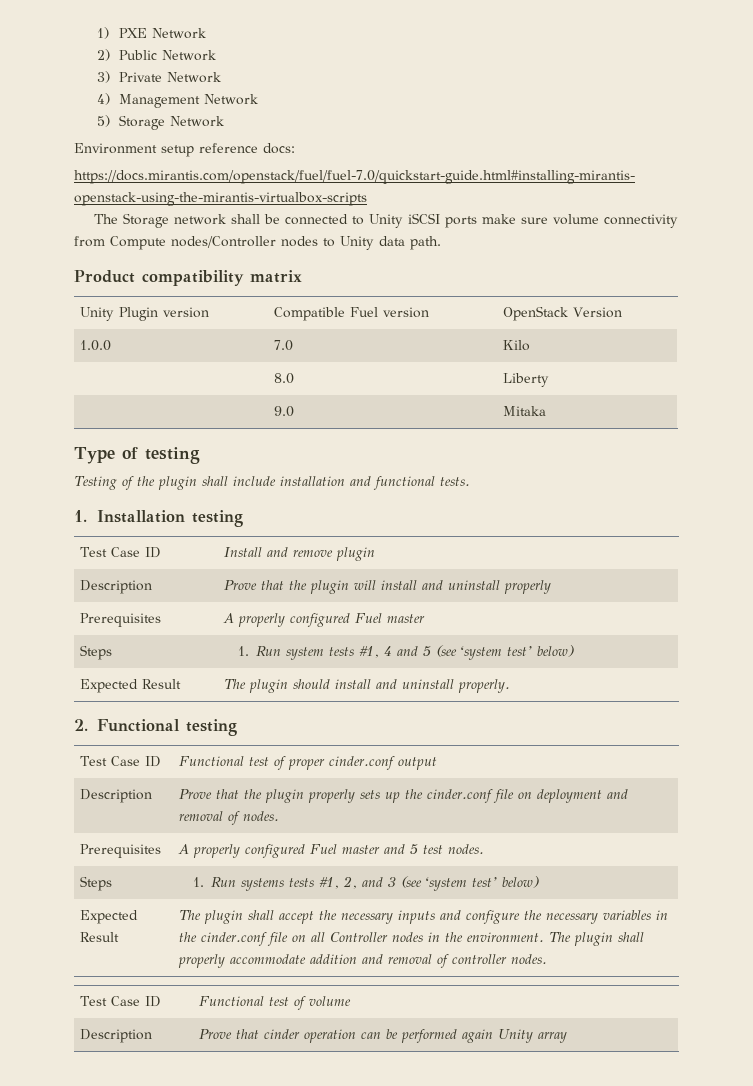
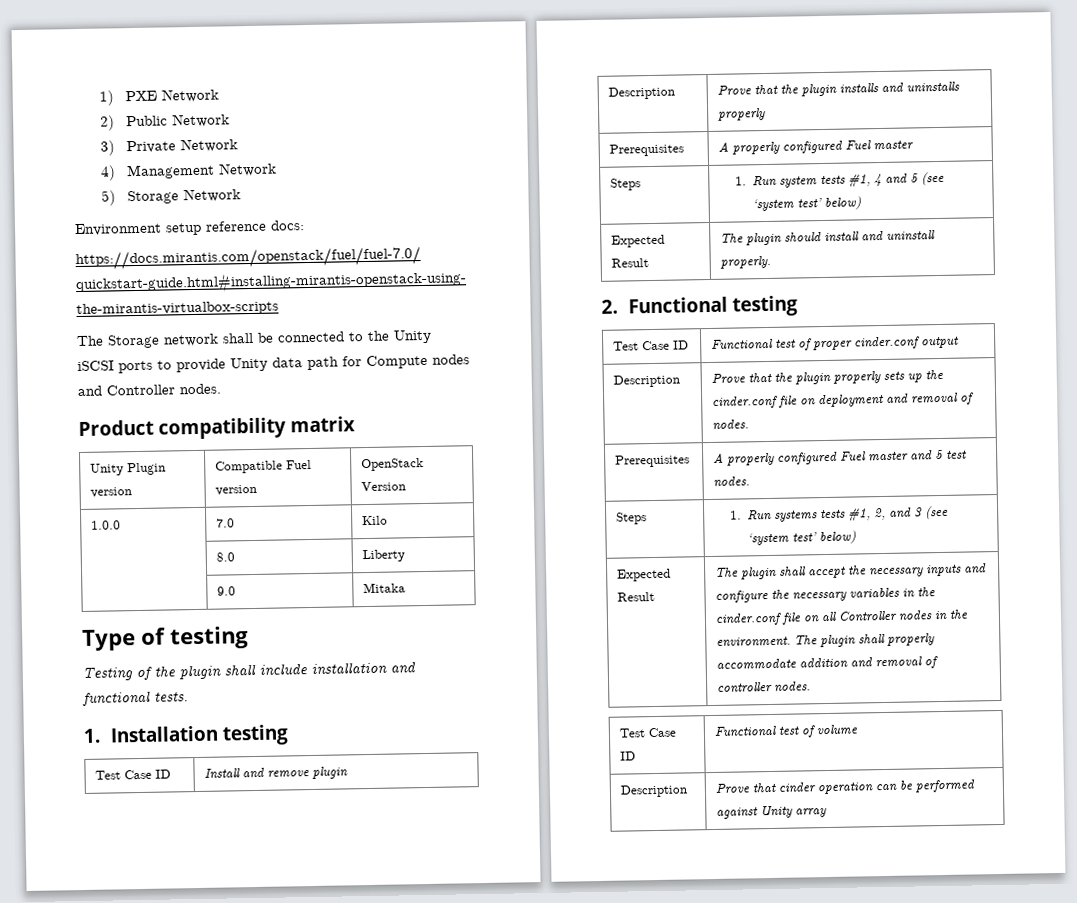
- The Storage network shall be connected to Unity iSCSI ports make sure volume connectivity from Compute nodes/Controller nodes to Unity data path.
+ The Storage network shall be connected to the Unity iSCSI ports to provide Unity data path for Compute nodes and Controller nodes.
- Description | Prove that the plugin will install and uninstall properly
+ Description | Prove that the plugin installs and uninstalls properly
- Description | Prove that cinder operation can be performed again Unity array
+ Description | Prove that cinder operation can be performed against Unity array

